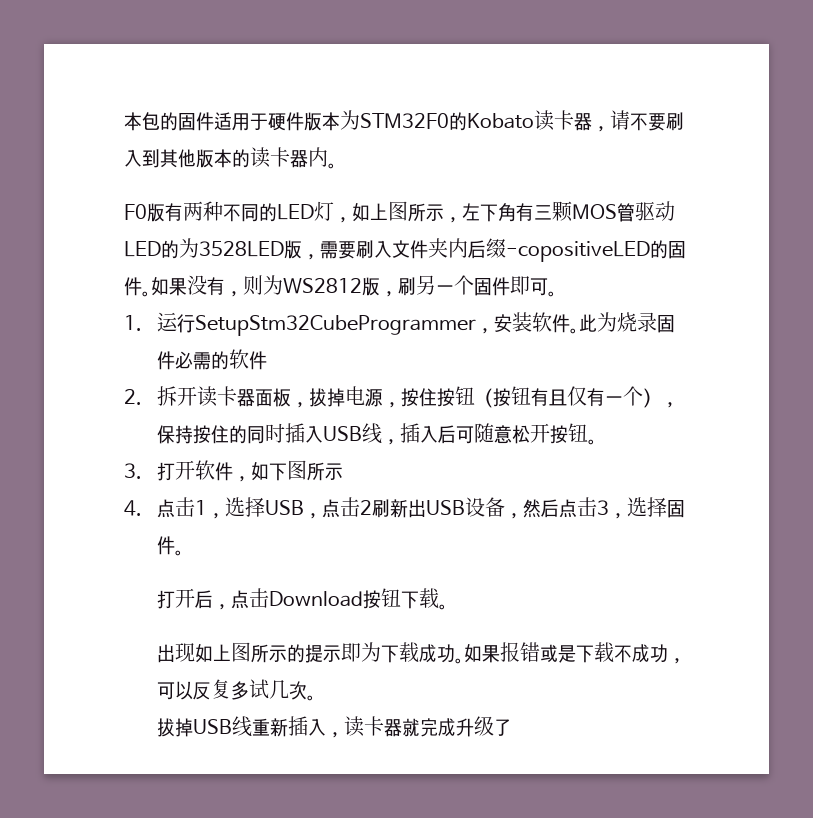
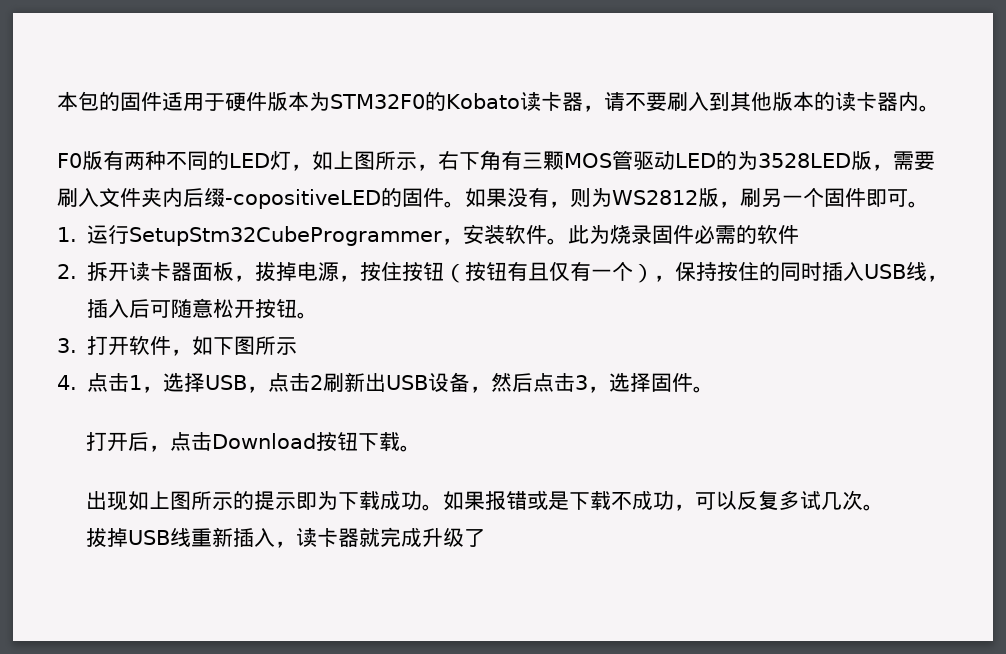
- F0版有两种不同的LED灯，如上图所示，左下角有三颗MOS管驱动LED的为3528LED版，需要刷入文件夹内后缀-copositiveLED的固件。
+ F0版有两种不同的LED灯，如上图所示，右下角有三颗MOS管驱动LED的为3528LED版，需要刷入文件夹内后缀-copositiveLED的固件。

